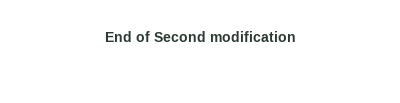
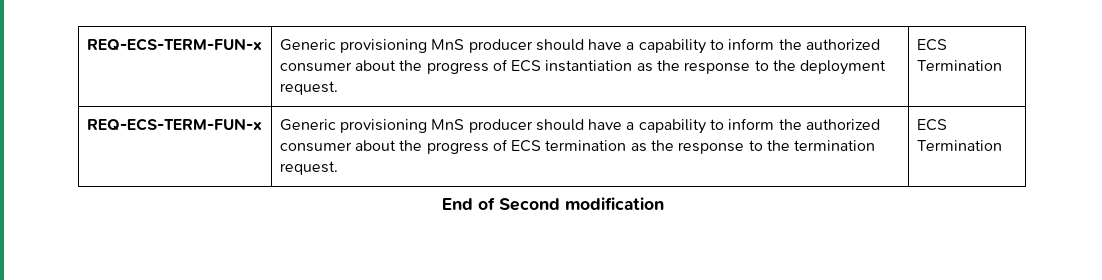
+ REQ-ECS-TERM-FUN-x | Generic provisioning MnS producer should have a capability to inform the authorized consumer about the progress of ECS instantiation as the response to the deployment request. | ECS Termination
+ REQ-ECS-TERM-FUN-x | Generic provisioning MnS producer should have a capability to inform the authorized consumer about the progress of ECS termination as the response to the termination request. | ECS Termination

